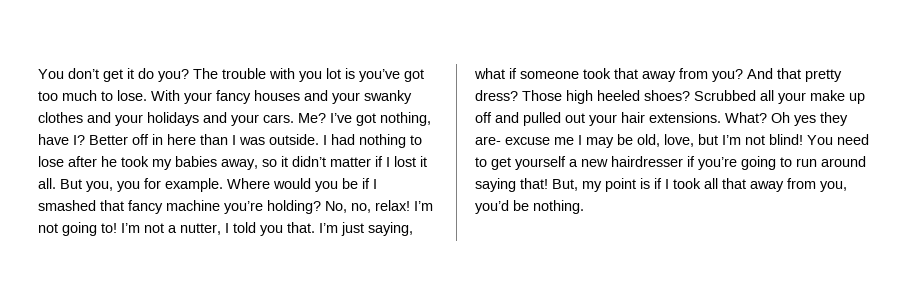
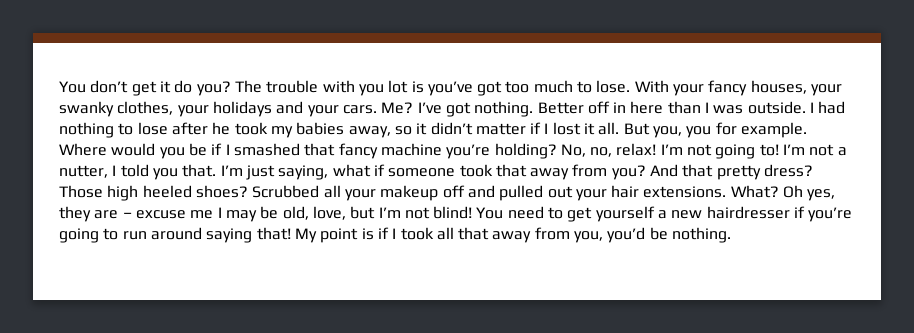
- With your fancy houses and your swanky clothes and your holidays and your cars.
+ With your fancy houses, your swanky clothes, your holidays and your cars.
- I’ve got nothing, have I?
+ I’ve got nothing.
- Scrubbed all your make up off and pulled out your hair extensions.
+ Scrubbed all your makeup off and pulled out your hair extensions.
- Oh yes they are- excuse me I may be old, love, but I’m not blind!
+ Oh yes, they are – excuse me I may be old, love, but I’m not blind!
- But, my point is if I took all that away from you, you’d be nothing.
+ My point is if I took all that away from you, you’d be nothing.

